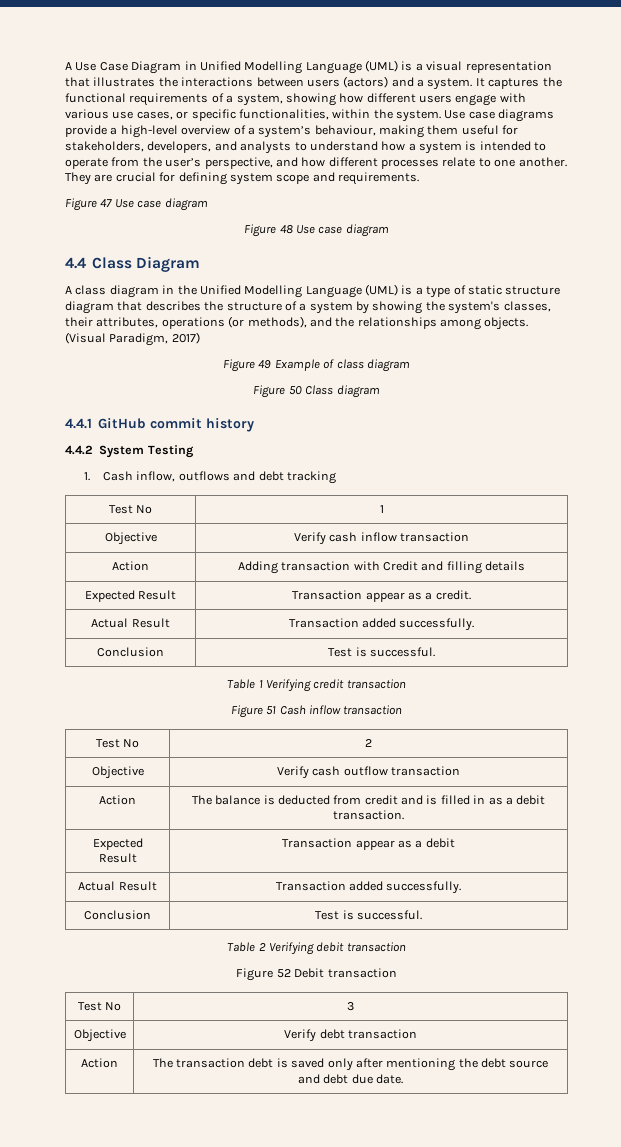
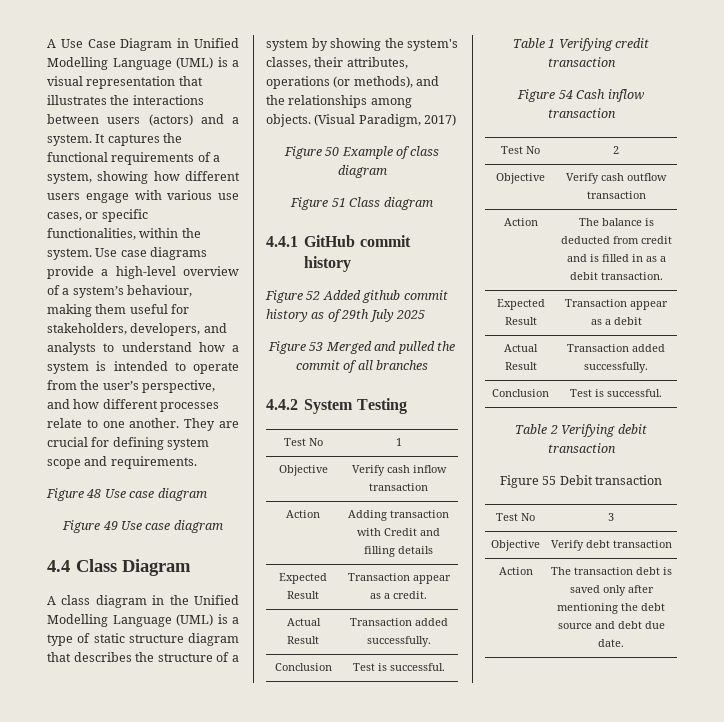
- Figure 47 Use case diagram
+ Figure 48 Use case diagram
- Figure 48 Use case diagram
+ Figure 49 Use case diagram
- Figure 49 Example of class diagram
+ Figure 50 Example of class diagram
- Figure 50 Class diagram
+ Figure 51 Class diagram
+ Figure 52 Added github commit history as of 29th July 2025
+ Figure 53 Merged and pulled the commit of all branches
  4.4.2 System Testing
- 1. Cash inflow, outflows and debt tracking
- Figure 51 Cash inflow transaction
+ Figure 54 Cash inflow transaction
- Figure 52 Debit transaction
+ Figure 55 Debit transaction

